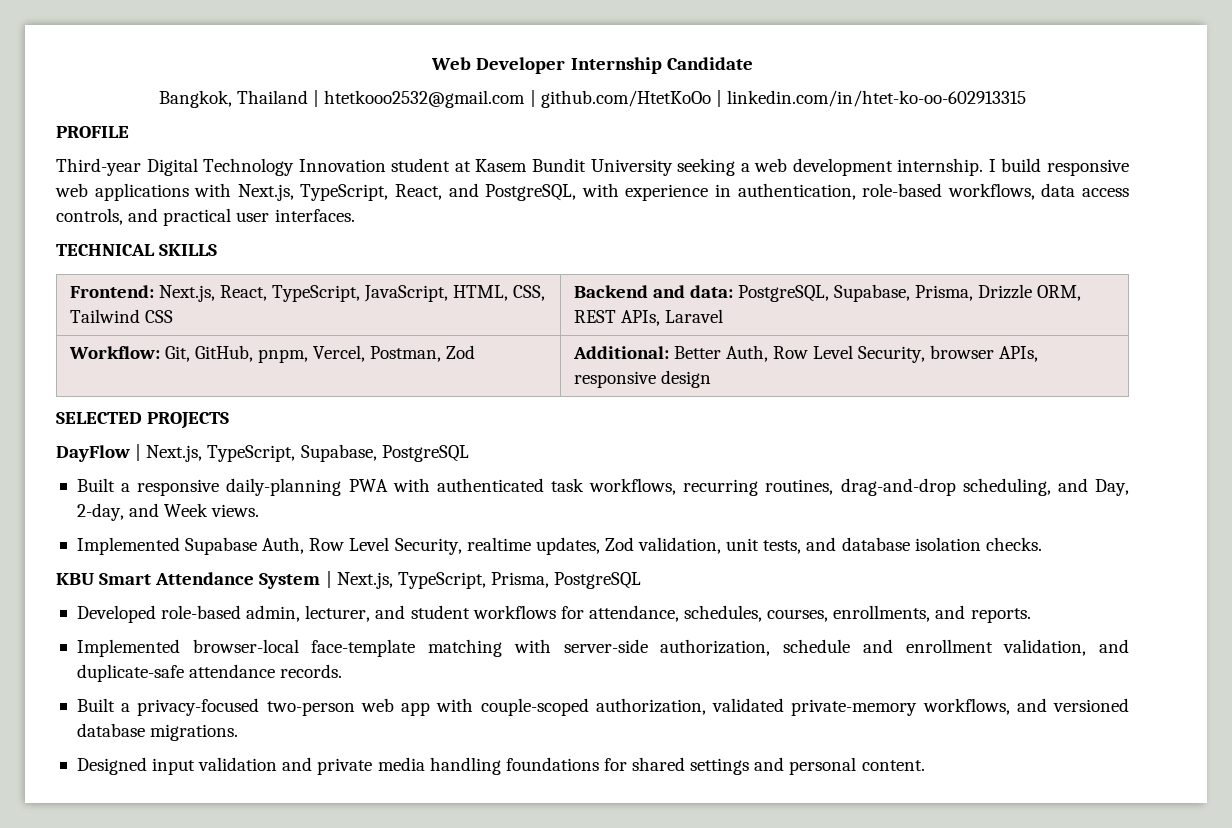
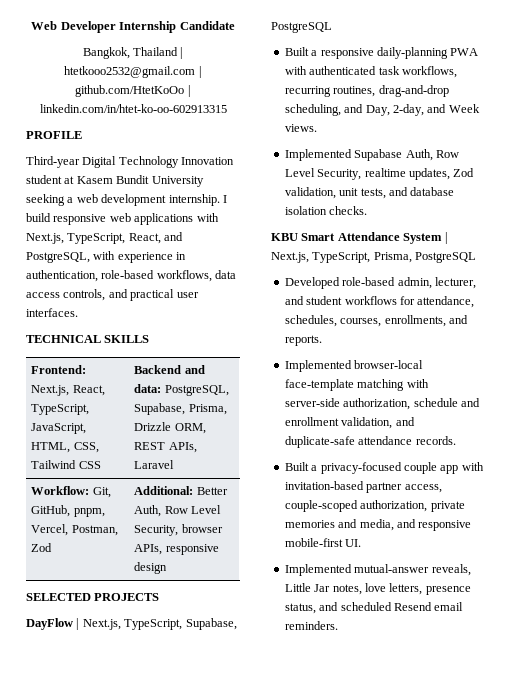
- Built a privacy-focused two-person web app with couple-scoped authorization, validated private-memory workflows, and versioned database migrations.
- Designed input validation and private media handling foundations for shared settings and personal content.
+ Built a privacy-focused couple app with invitation-based partner access, couple-scoped authorization, private memories and media, and responsive mobile-first UI.
+ Implemented mutual-answer reveals, Little Jar notes, love letters, presence status, and scheduled Resend email reminders.

